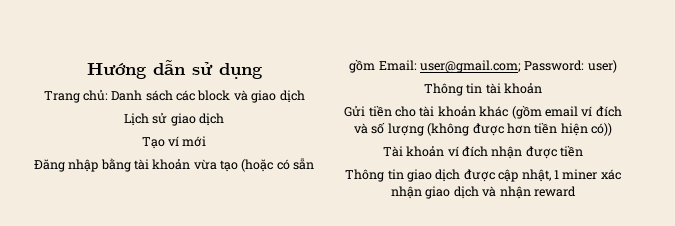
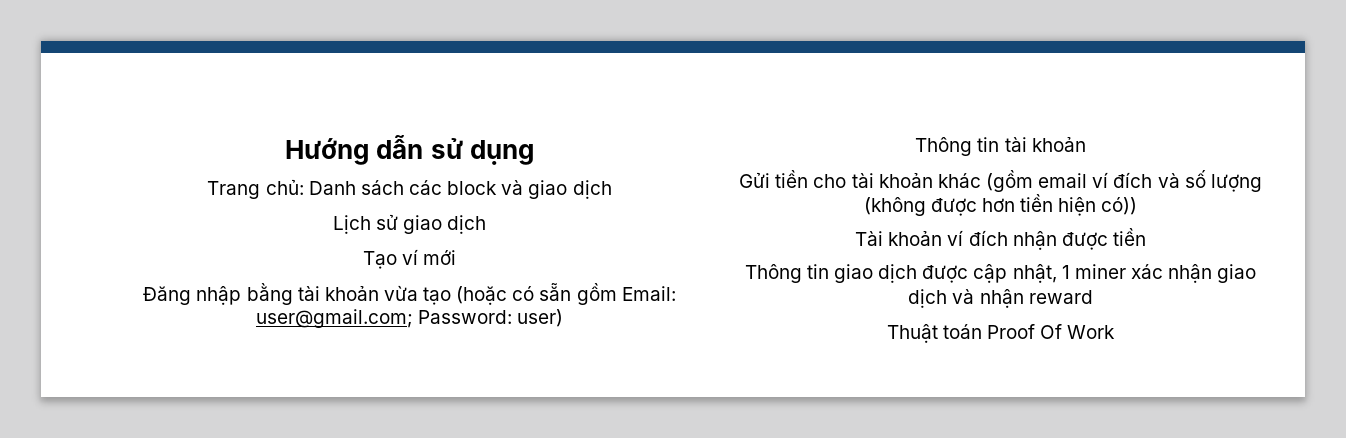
+ Thuật toán Proof Of Work

